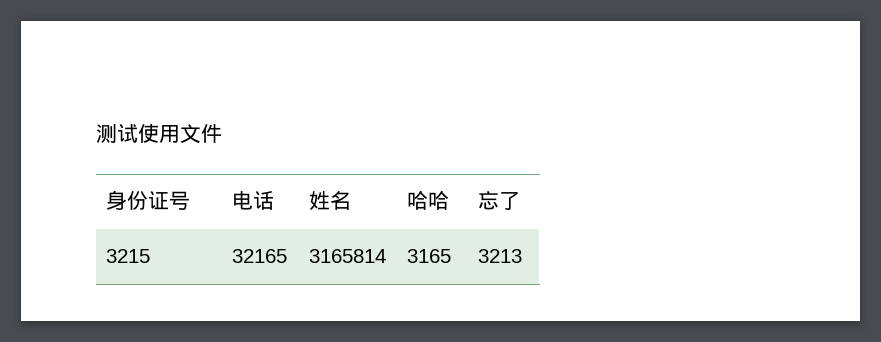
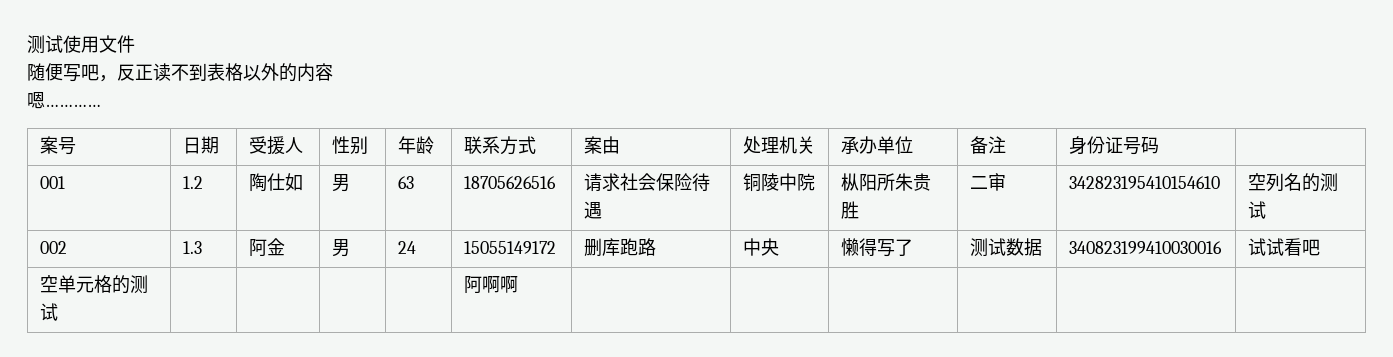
- 身份证号 | 电话 | 姓名 | 哈哈 | 忘了
- 3215 | 32165 | 3165814 | 3165 | 3213
+ 随便写吧，反正读不到表格以外的内容
+ 嗯…………
+ 案号 | 日期 | 受援人 | 性别 | 年龄 | 联系方式 | 案由 | 处理机关 | 承办单位 | 备注 | 身份证号码 |
+ 001 | 1.2 | 陶仕如 | 男 | 63 | 18705626516 | 请求社会保险待遇 | 铜陵中院 | 枞阳所朱贵胜 | 二审 | 342823195410154610 | 空列名的测试
+ 002 | 1.3 | 阿金 | 男 | 24 | 15055149172 | 删库跑路 | 中央 | 懒得写了 | 测试数据 | 340823199410030016 | 试试看吧
+ 空单元格的测试 | | | | | 阿啊啊 | | | | | |

